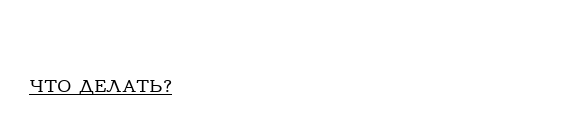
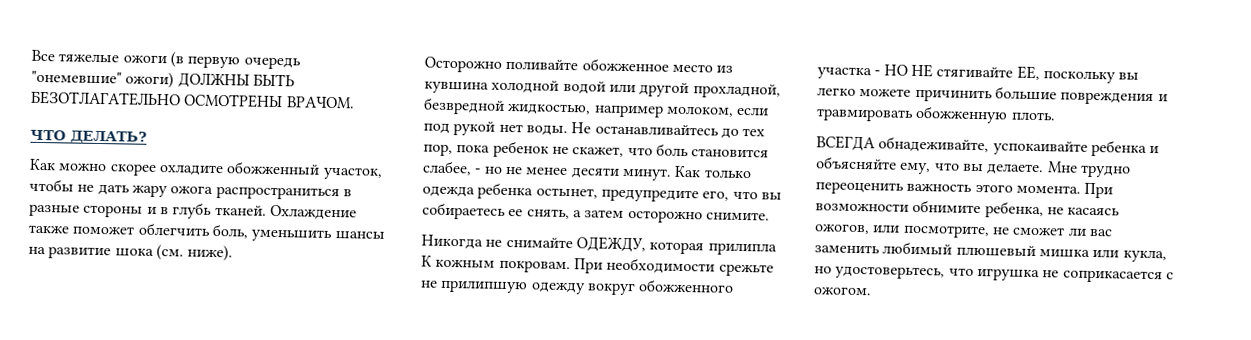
+ Все тяжелые ожоги (в первую очередь "онемевшие" ожоги) ДОЛЖНЫ БЫТЬ БЕЗОТЛАГАТЕЛЬНО ОСМОТРЕНЫ ВРАЧОМ.
  ЧТО ДЕЛАТЬ?
+ Как можно скорее охладите обожженный участок, чтобы не дать жару ожога распространиться в разные стороны и в глубь тканей. Охлаждение также поможет облегчить боль, уменьшить шансы на развитие шока (см. ниже).
+ Осторожно поливайте обожженное место из кувшина холодной водой или другой прохладной, безвредной жидкостью, например молоком, если под рукой нет воды. Не останавливайтесь до тех пор, пока ребенок не скажет, что боль становится слабее, - но не менее десяти минут. Как только одежда ребенка остынет, предупредите его, что вы собираетесь ее снять, а затем осторожно снимите.
+ Никогда не снимайте ОДЕЖДУ, которая прилипла К кожным покровам. При необходимости срежьте не прилипшую одежду вокруг обожженного участка - НО НЕ стягивайте ЕЕ, поскольку вы легко можете причинить большие повреждения и травмировать обожженную плоть.
+ ВСЕГДА обнадеживайте, успокаивайте ребенка и объясняйте ему, что вы делаете. Мне трудно переоценить важность этого момента. При возможности обнимите ребенка, не касаясь ожогов, или посмотрите, не сможет ли вас заменить любимый плюшевый мишка или кукла, но удостоверьтесь, что игрушка не соприкасается с ожогом.

